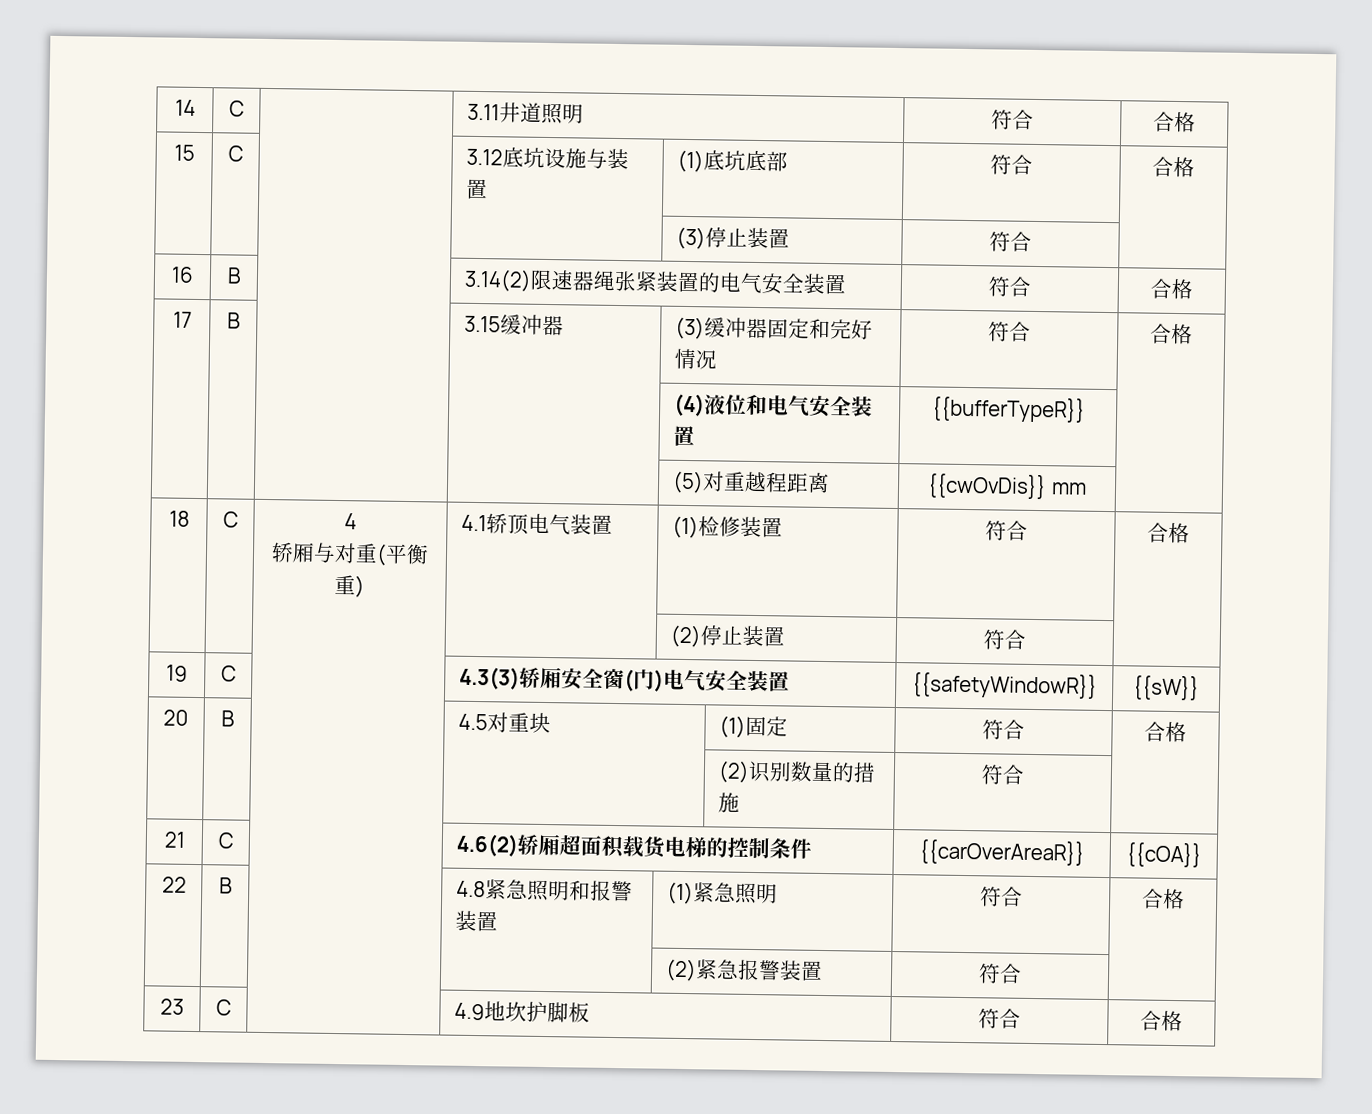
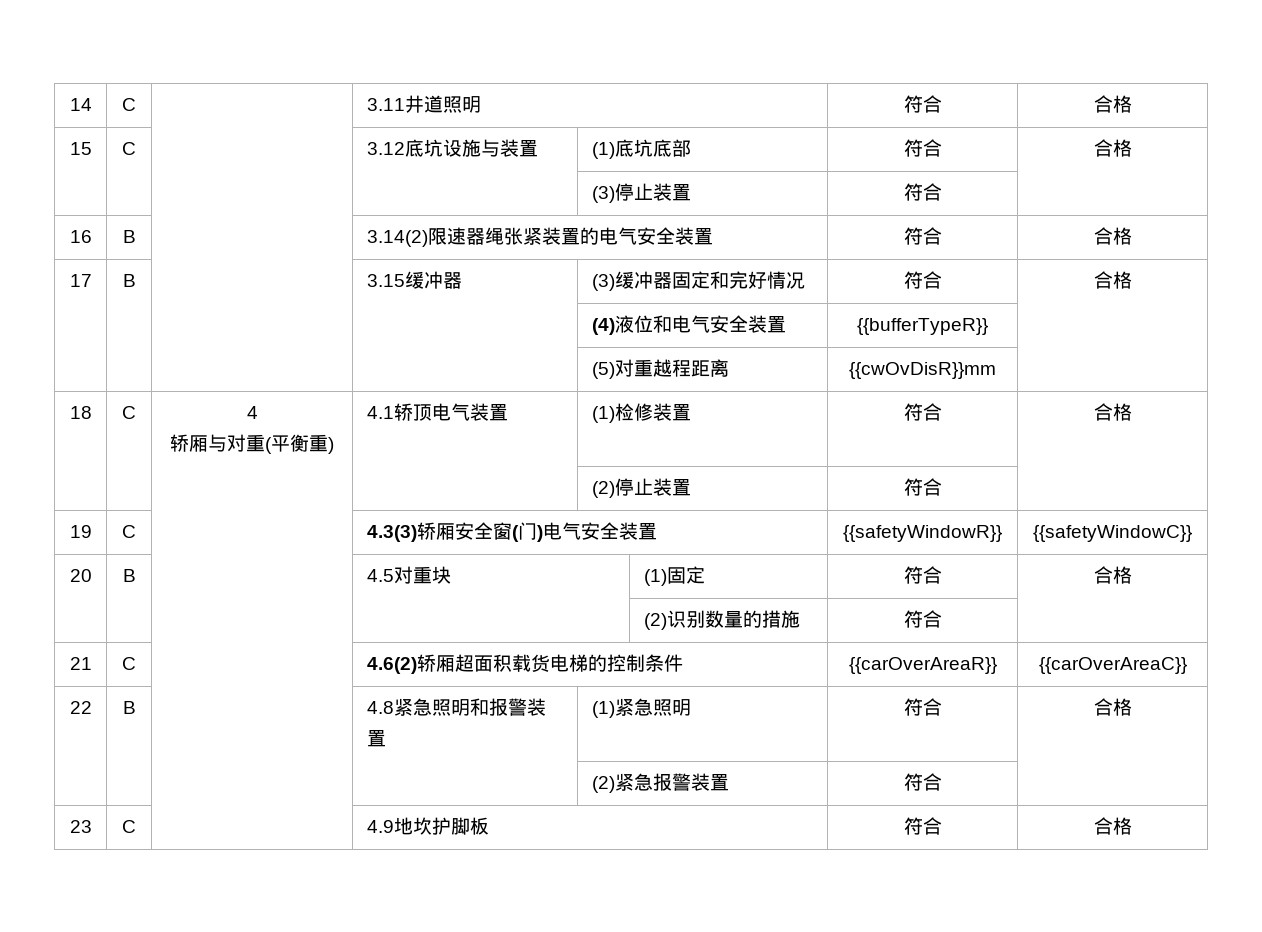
- | | | | (5)对重越程距离 | {{cwOvDis}} mm |
+ | | | | (5)对重越程距离 | {{cwOvDisR}}mm |
- 19 | C | | 4.3(3)轿厢安全窗(门)电气安全装置 | {{safetyWindowR}} | {{sW}}
+ 19 | C | | 4.3(3)轿厢安全窗(门)电气安全装置 | {{safetyWindowR}} | {{safetyWindowC}}
- 21 | C | | 4.6(2)轿厢超面积载货电梯的控制条件 | {{carOverAreaR}} | {{cOA}}
+ 21 | C | | 4.6(2)轿厢超面积载货电梯的控制条件 | {{carOverAreaR}} | {{carOverAreaC}}

